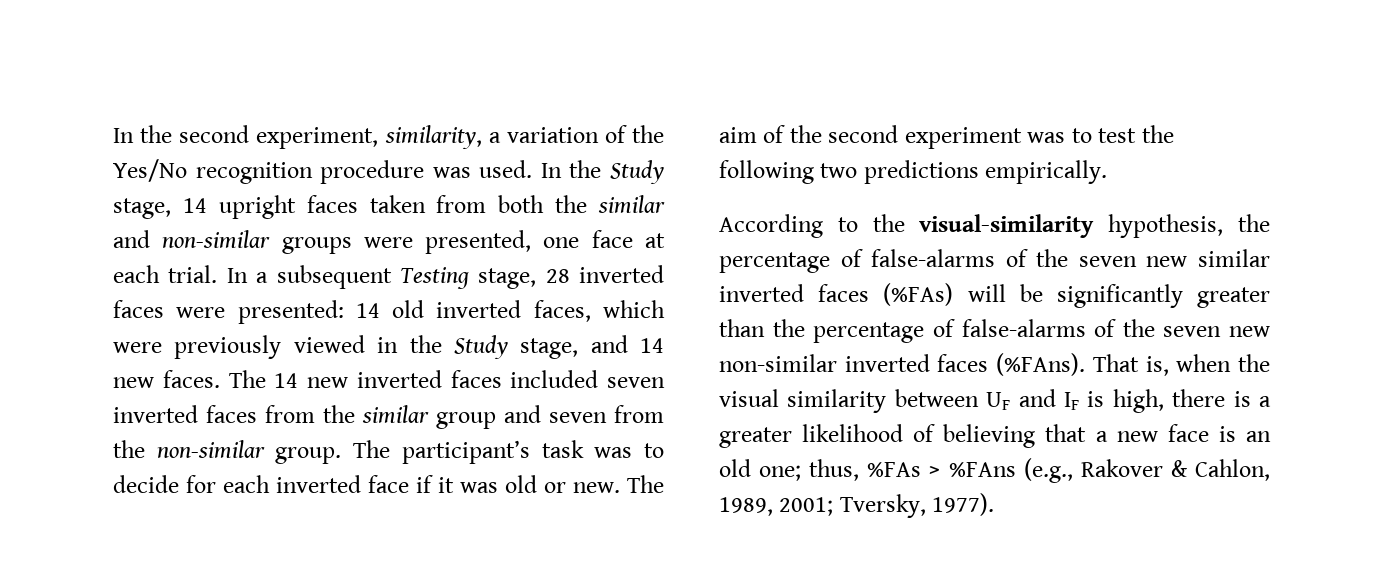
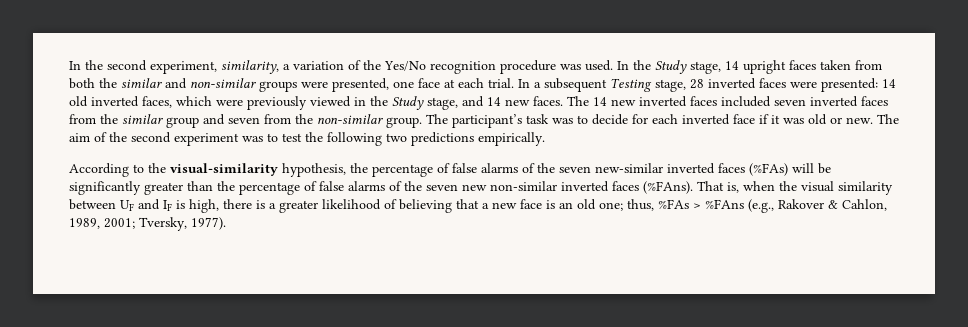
- According to the visual-similarity hypothesis, the percentage of false-alarms of the seven new similar inverted faces (%FAs) will be significantly greater than the percentage of false-alarms of the seven new non-similar inverted faces (%FAns).
+ According to the visual-similarity hypothesis, the percentage of false alarms of the seven new-similar inverted faces (%FAs) will be significantly greater than the percentage of false alarms of the seven new non-similar inverted faces (%FAns).

